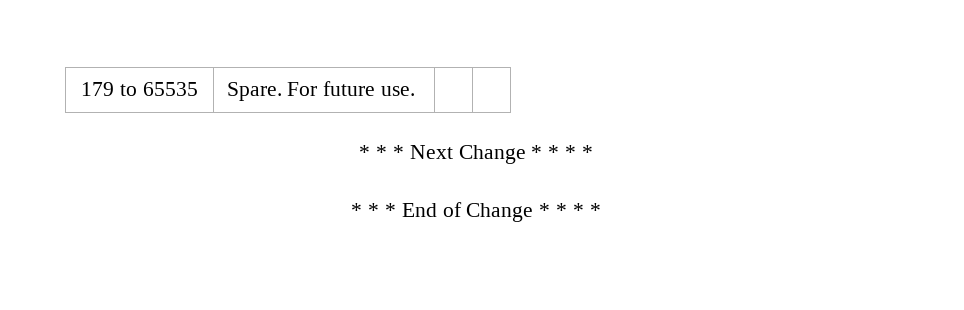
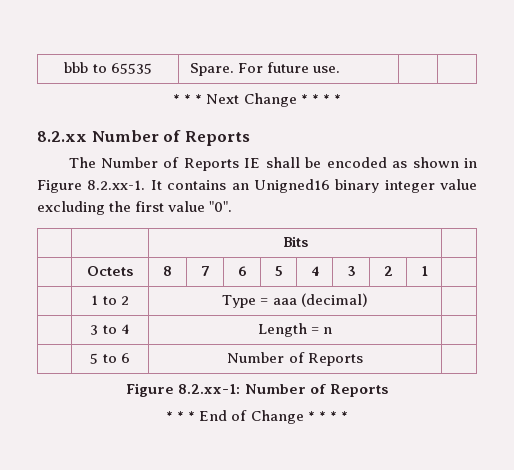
- 179 to 65535 | Spare. For future use. | |
+ bbb to 65535 | Spare. For future use. | |
+ 8.2.xx Number of Reports
+ The Number of Reports IE shall be encoded as shown in Figure 8.2.xx-1. It contains an Unigned16 binary integer value excluding the first value "0".
+ | | Bits |
+ | Octets | 8 | 7 | 6 | 5 | 4 | 3 | 2 | 1 |
+ | 1 to 2 | Type = aaa (decimal) |
+ | 3 to 4 | Length = n |
+ | 5 to 6 | Number of Reports |
+ Figure 8.2.xx-1: Number of Reports

